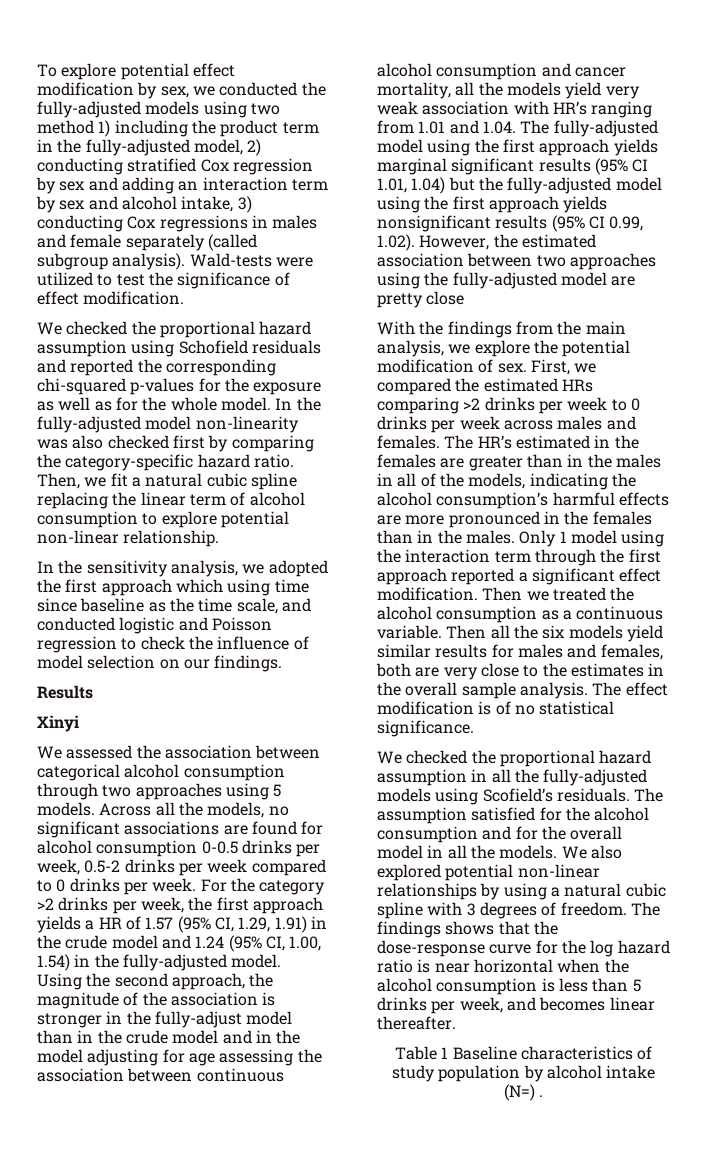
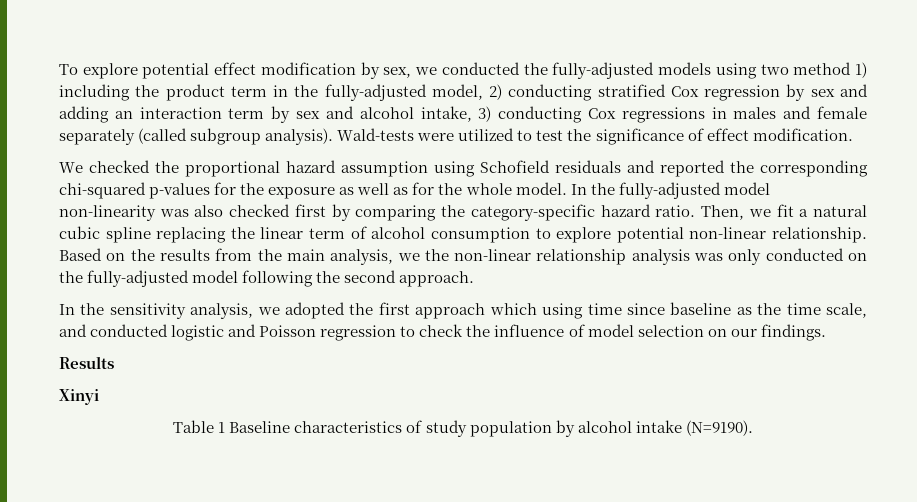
+ Based on the results from the main analysis, we the non-linear relationship analysis was only conducted on the fully-adjusted model following the second approach.
- We assessed the association between categorical alcohol consumption through two approaches using 5 models. Across all the models, no significant associations are found for alcohol consumption 0-0.5 drinks per week, 0.5-2 drinks per week compared to 0 drinks per week. For the category >2 drinks per week, the first approach yields a HR of 1.57 (95% CI, 1.29, 1.91) in the crude model and 1.24 (95% CI, 1.00, 1.54) in the fully-adjusted model. Using the second approach, the magnitude of the association is stronger in the fully-adjust model than in the crude model and in the model adjusting for age assessing the association between continuous alcohol consumption and cancer mortality, all the models yield very weak association with HR’s ranging from 1.01 and 1.04. The fully-adjusted model using the first approach yields marginal significant results (95% CI 1.01, 1.04) but the fully-adjusted model using the first approach yields nonsignificant results (95% CI 0.99, 1.02). However, the estimated association between two approaches using the fully-adjusted model are pretty close
- With the findings from the main analysis, we explore the potential modification of sex. First, we compared the estimated HRs comparing >2 drinks per week to 0 drinks per week across males and females. The HR’s estimated in the females are greater than in the males in all of the models, indicating the alcohol consumption’s harmful effects are more pronounced in the females than in the males. Only 1 model using the interaction term through the first approach reported a significant effect modification. Then we treated the alcohol consumption as a continuous variable. Then all the six models yield similar results for males and females, both are very close to the estimates in the overall sample analysis. The effect modification is of no statistical significance.
- We checked the proportional hazard assumption in all the fully-adjusted models using Scofield’s residuals. The assumption satisfied for the alcohol consumption and for the overall model in all the models. We also explored potential non-linear relationships by using a natural cubic spline with 3 degrees of freedom. The findings shows that the dose-response curve for the log hazard ratio is near horizontal when the alcohol consumption is less than 5 drinks per week, and becomes linear thereafter.
- Table 1 Baseline characteristics of study population by alcohol intake (N=) .
+ Table 1 Baseline characteristics of study population by alcohol intake (N=9190).

